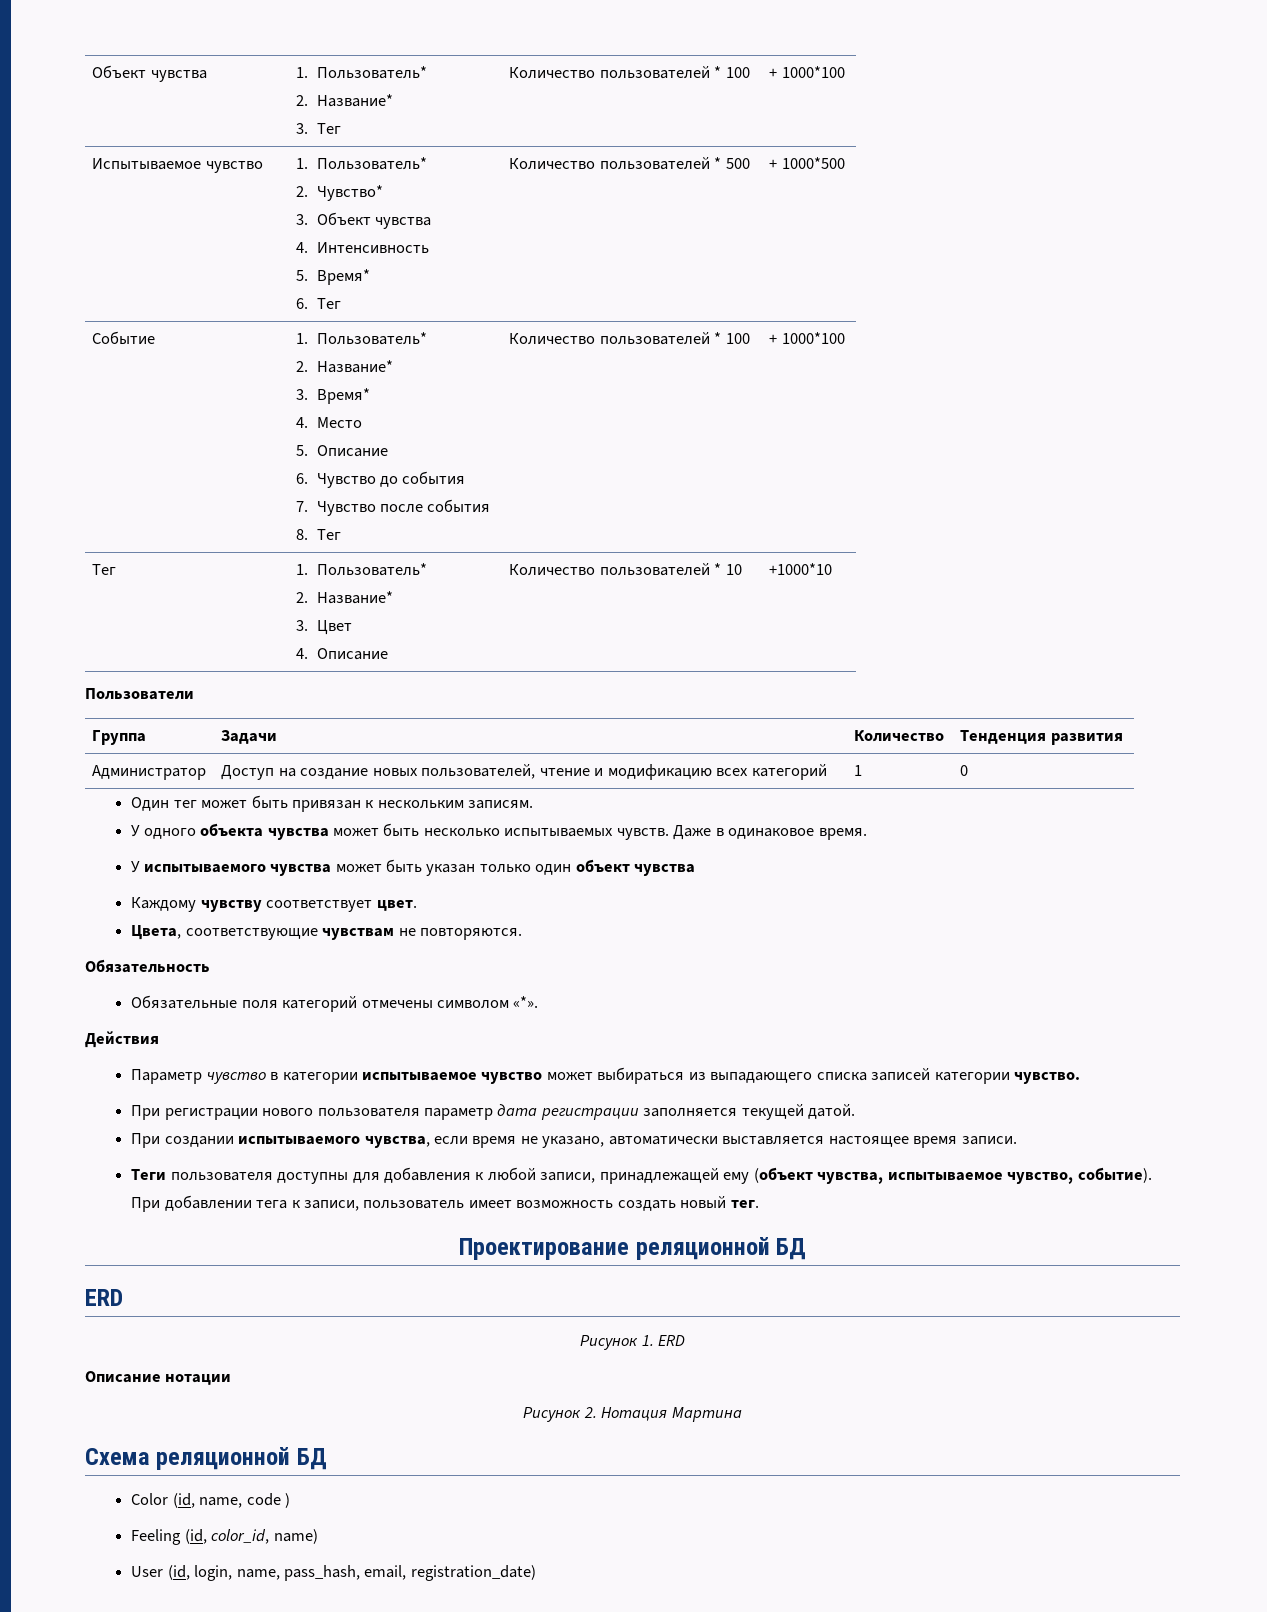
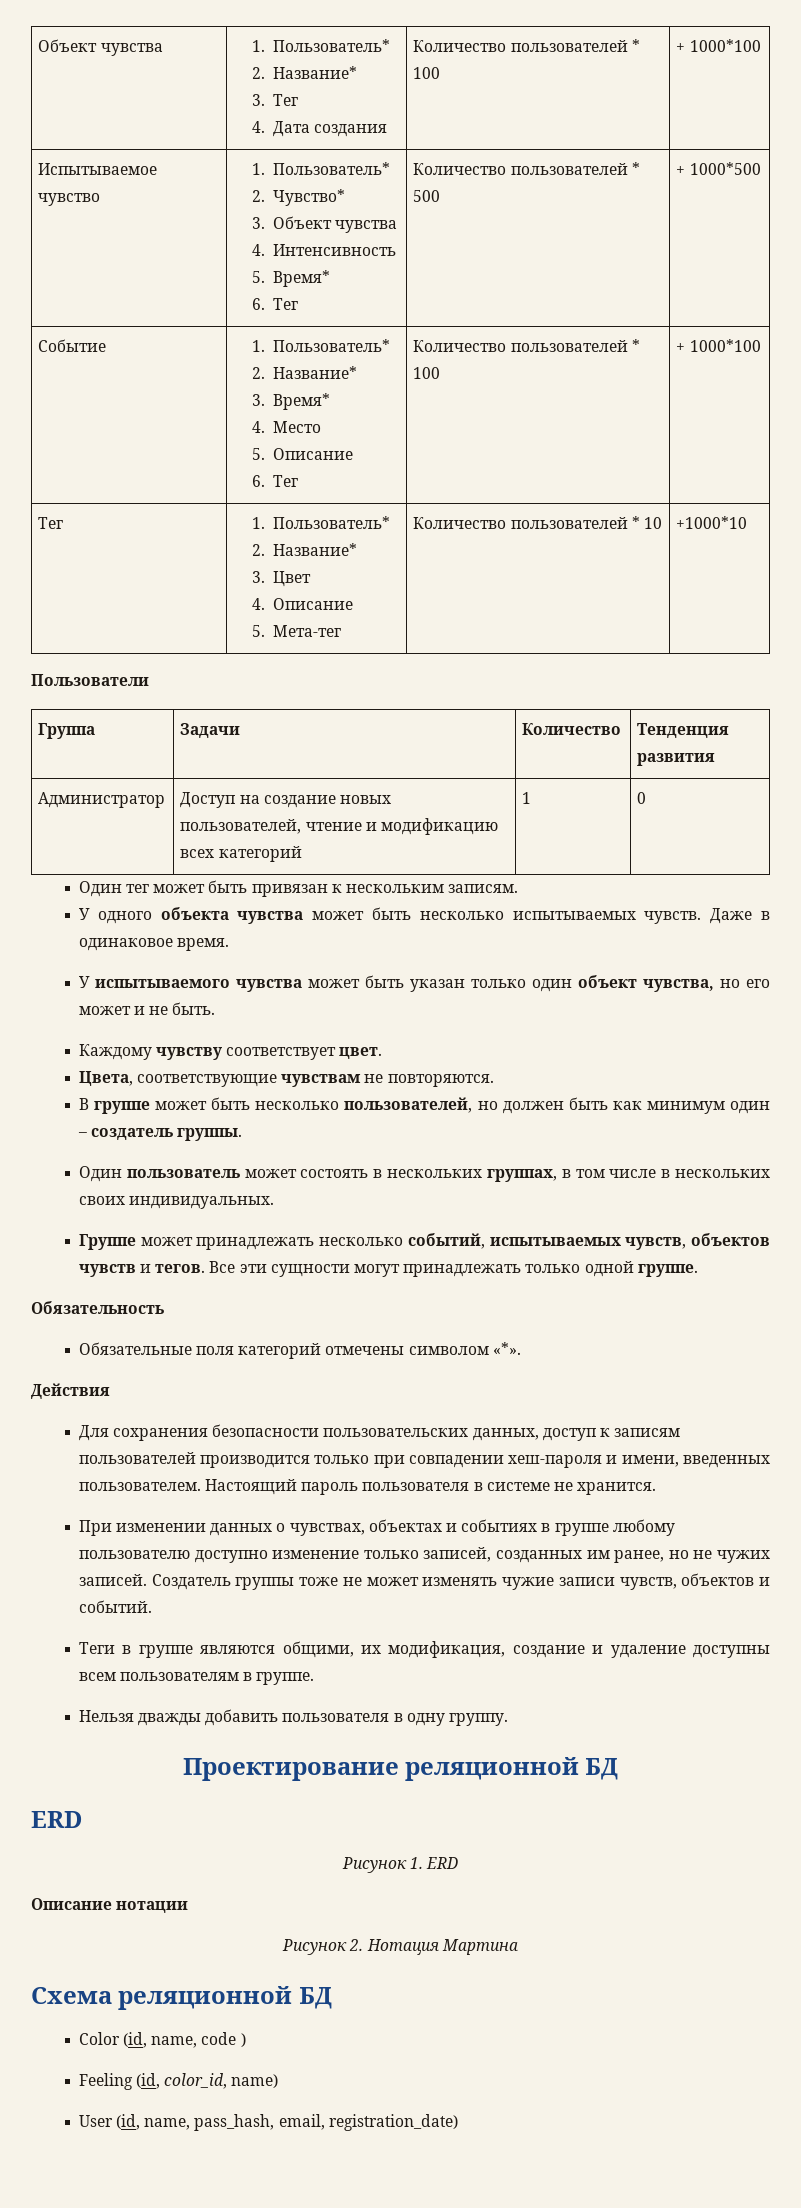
  Объект чувства | 1. Пользователь*
  2. Название*
- 3. Тег | Количество пользователей * 100 | + 1000*100
+ 3. Тег
+ 4. Дата создания | Количество пользователей * 100 | + 1000*100
  Событие | 1. Пользователь*
  2. Название*
  3. Время*
  4. Место
  5. Описание
- 6. Чувство до события
- 7. Чувство после события
- 8. Тег | Количество пользователей * 100 | + 1000*100
+ 6. Тег | Количество пользователей * 100 | + 1000*100
  Тег | 1. Пользователь*
  2. Название*
  3. Цвет
- 4. Описание | Количество пользователей * 10 | +1000*10
+ 4. Описание
+ 5. Мета-тег | Количество пользователей * 10 | +1000*10
- У испытываемого чувства может быть указан только один объект чувства
+ У испытываемого чувства может быть указан только один объект чувства, но его может и не быть.
+ В группе может быть несколько пользователей, но должен быть как минимум один – создатель группы.
+ Один пользователь может состоять в нескольких группах, в том числе в нескольких своих индивидуальных.
+ Группе может принадлежать несколько событий, испытываемых чувств, объектов чувств и тегов. Все эти сущности могут принадлежать только одной группе.
- Параметр чувство в категории испытываемое чувство может выбираться из выпадающего списка записей категории чувство.
- При регистрации нового пользователя параметр дата регистрации заполняется текущей датой.
- При создании испытываемого чувства, если время не указано, автоматически выставляется настоящее время записи.
- Теги пользователя доступны для добавления к любой записи, принадлежащей ему (объект чувства, испытываемое чувство, событие). При добавлении тега к записи, пользователь имеет возможность создать новый тег.
+ Для сохранения безопасности пользовательских данных, доступ к записям пользователей производится только при совпадении хеш-пароля и имени, введенных пользователем. Настоящий пароль пользователя в системе не хранится.
+ При изменении данных о чувствах, объектах и событиях в группе любому пользователю доступно изменение только записей, созданных им ранее, но не чужих записей. Создатель группы тоже не может изменять чужие записи чувств, объектов и событий.
+ Теги в группе являются общими, их модификация, создание и удаление доступны всем пользователям в группе.
+ Нельзя дважды добавить пользователя в одну группу.
- User (id, login, name, pass_hash, email, registration_date)
+ User (id, name, pass_hash, email, registration_date)

